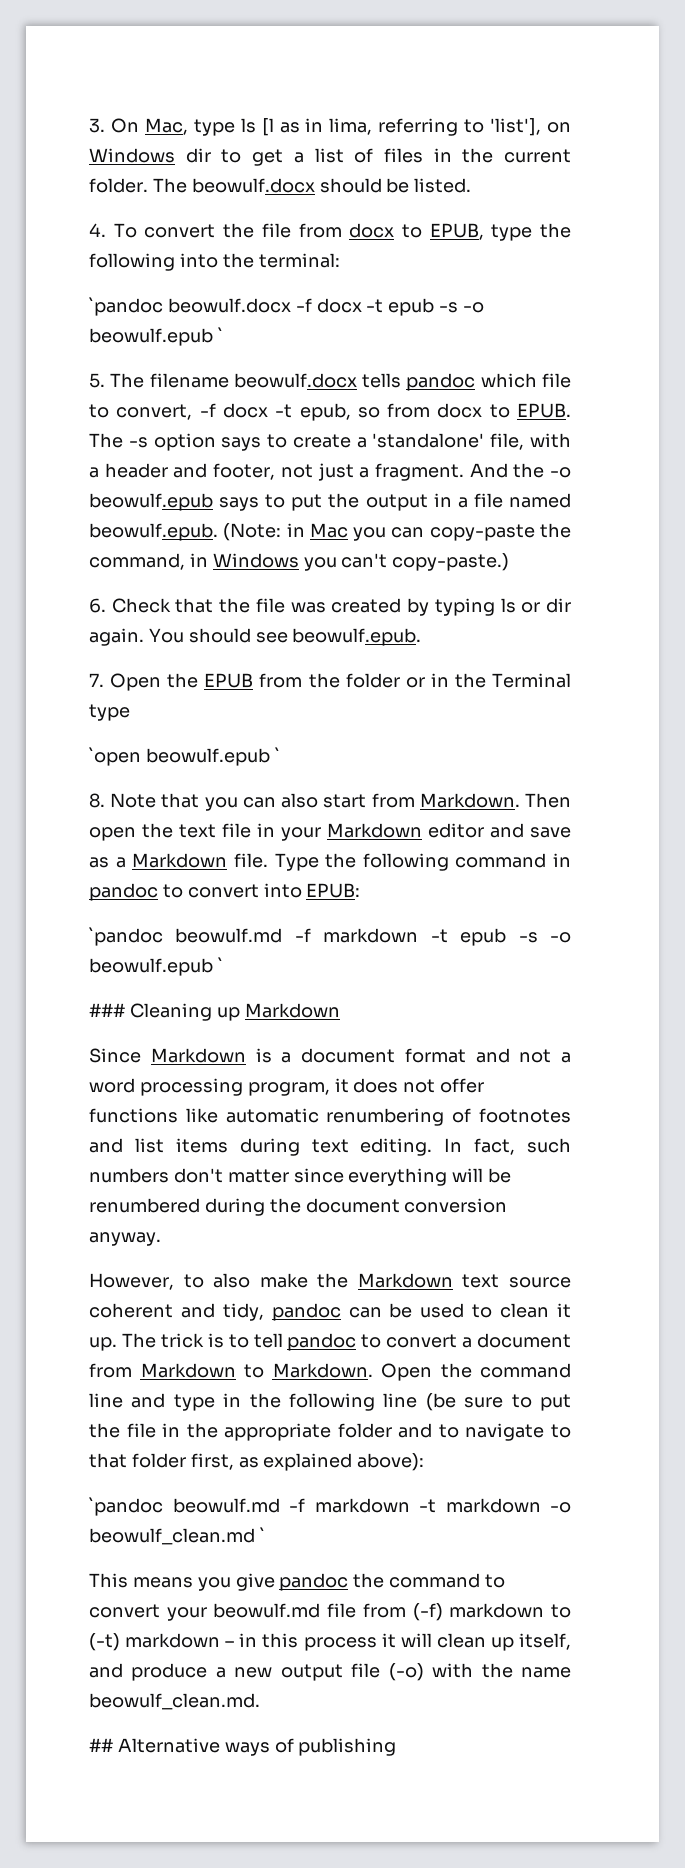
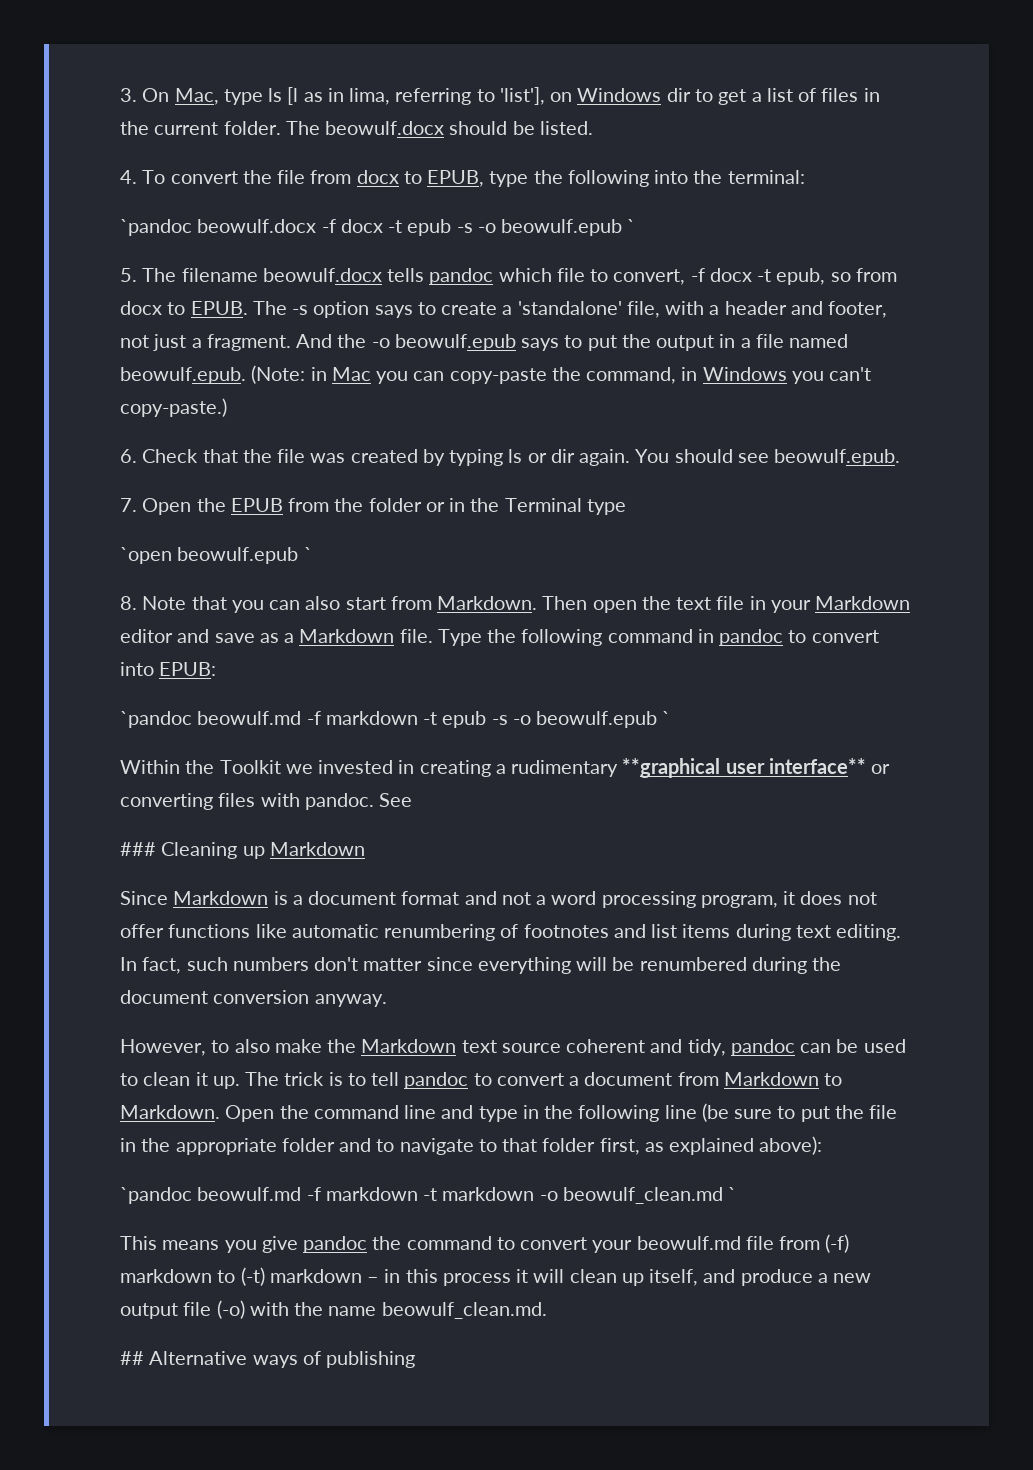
+ Within the Toolkit we invested in creating a rudimentary **graphical user interface** or converting files with pandoc. See

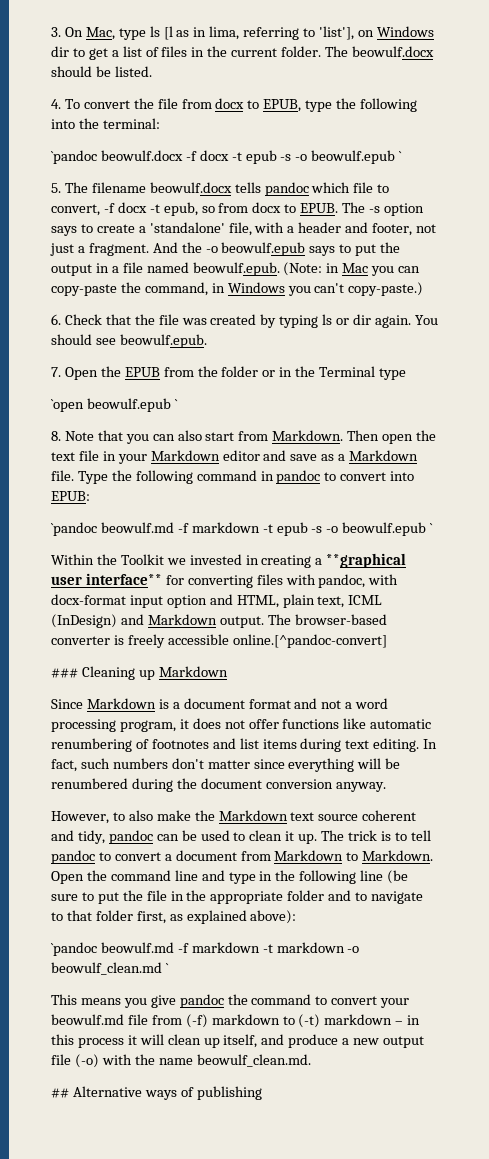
- Within the Toolkit we invested in creating a rudimentary **graphical user interface** or converting files with pandoc. See
+ Within the Toolkit we invested in creating a **graphical user interface** for converting files with pandoc, with docx-format input option and HTML, plain text, ICML (InDesign) and Markdown output. The browser-based converter is freely accessible online.[^pandoc-convert]

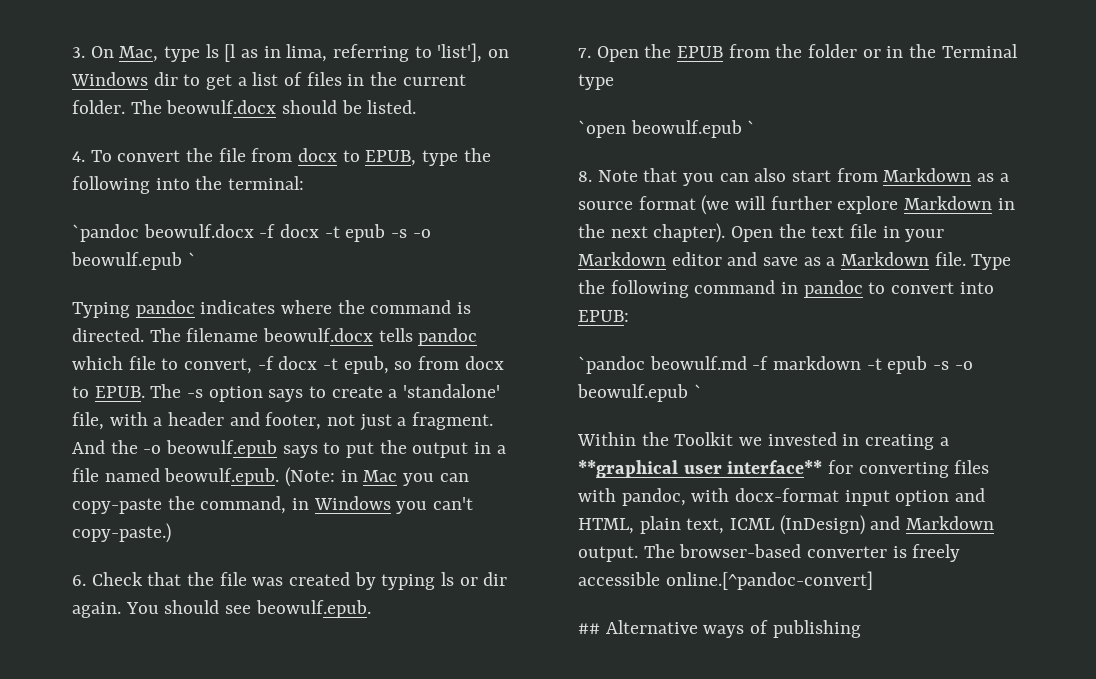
- 5. The filename beowulf.docx tells pandoc which file to convert, -f docx -t epub, so from docx to EPUB.
+ Typing pandoc indicates where the command is directed. The filename beowulf.docx tells pandoc which file to convert, -f docx -t epub, so from docx to EPUB.
- 8. Note that you can also start from Markdown. Then open the text file in your Markdown editor and save as a Markdown file.
+ 8. Note that you can also start from Markdown as a source format (we will further explore Markdown in the next chapter). Open the text file in your Markdown editor and save as a Markdown file.
- ### Cleaning up Markdown
- Since Markdown is a document format and not a word processing program, it does not offer functions like automatic renumbering of footnotes and list items during text editing. In fact, such numbers don't matter since everything will be renumbered during the document conversion anyway.
- However, to also make the Markdown text source coherent and tidy, pandoc can be used to clean it up. The trick is to tell pandoc to convert a document from Markdown to Markdown. Open the command line and type in the following line (be sure to put the file in the appropriate folder and to navigate to that folder first, as explained above):
- `pandoc beowulf.md -f markdown -t markdown -o beowulf_clean.md `
- This means you give pandoc the command to convert your beowulf.md file from (-f) markdown to (-t) markdown – in this process it will clean up itself, and produce a new output file (-o) with the name beowulf_clean.md.

